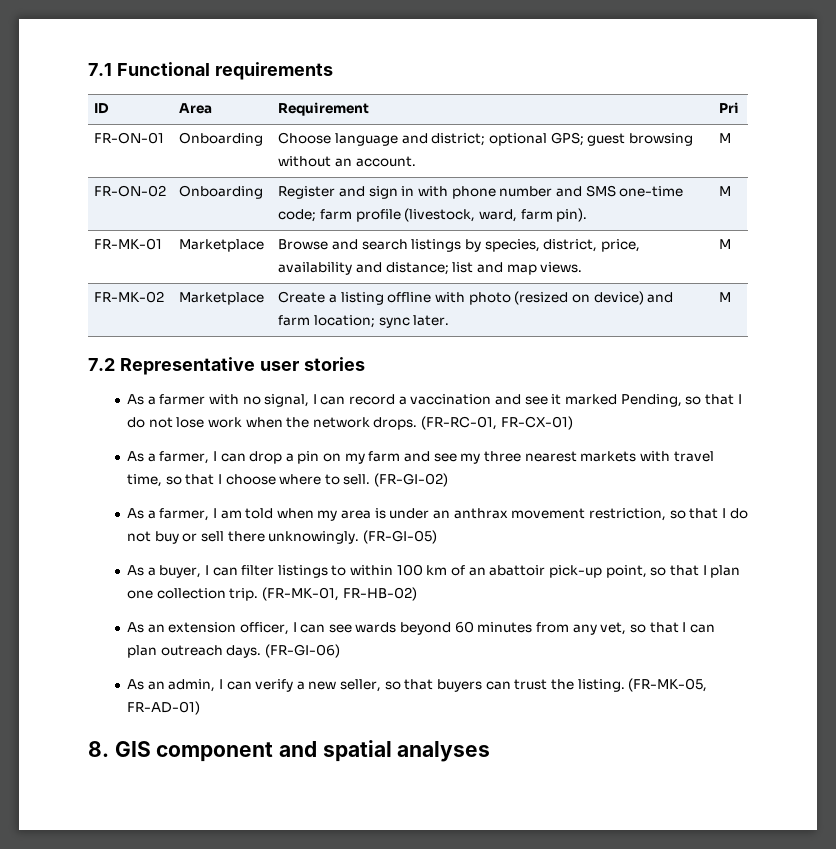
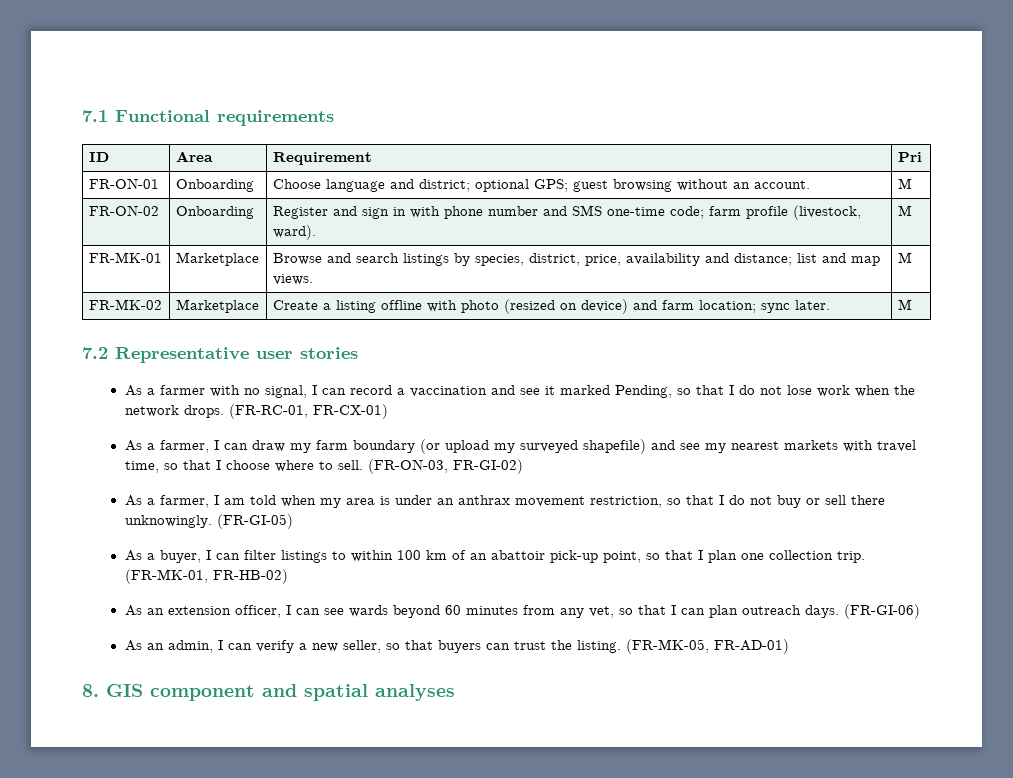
- FR-ON-02 | Onboarding | Register and sign in with phone number and SMS one-time code; farm profile (livestock, ward, farm pin). | M
+ FR-ON-02 | Onboarding | Register and sign in with phone number and SMS one-time code; farm profile (livestock, ward). | M
- As a farmer, I can drop a pin on my farm and see my three nearest markets with travel time, so that I choose where to sell.
+ As a farmer, I can draw my farm boundary (or upload my surveyed shapefile) and see my nearest markets with travel time, so that I choose where to sell.
- (FR-GI-02)
+ (FR-ON-03, FR-GI-02)

